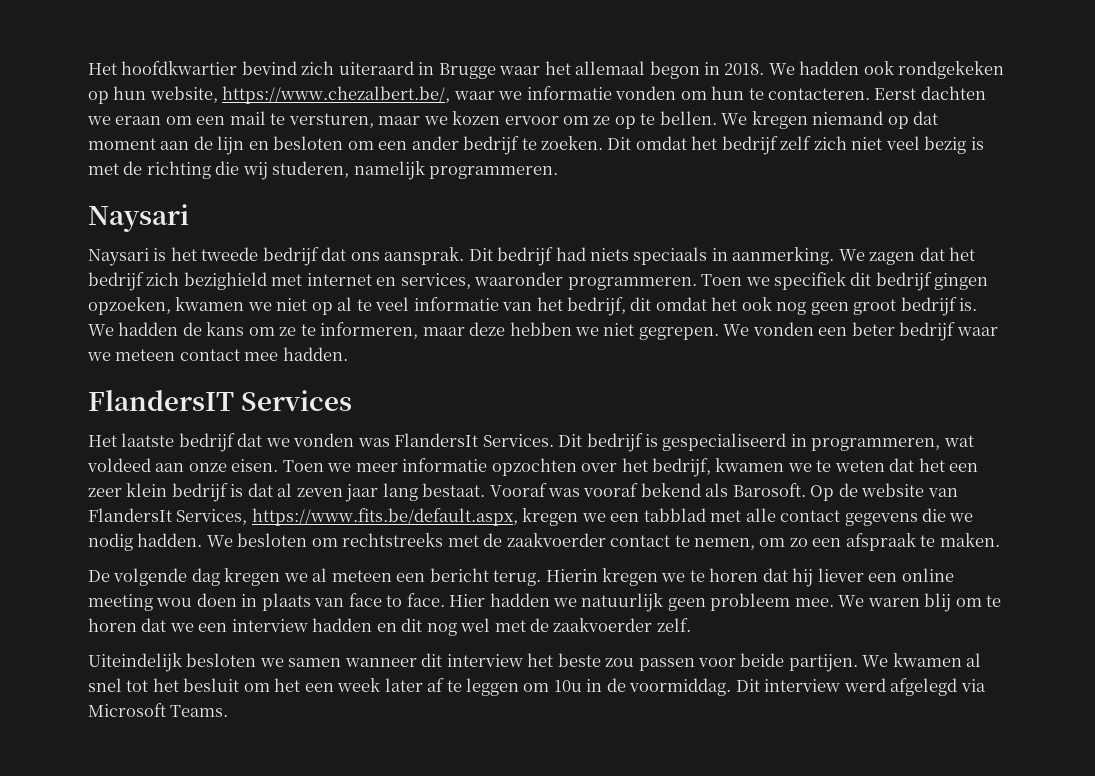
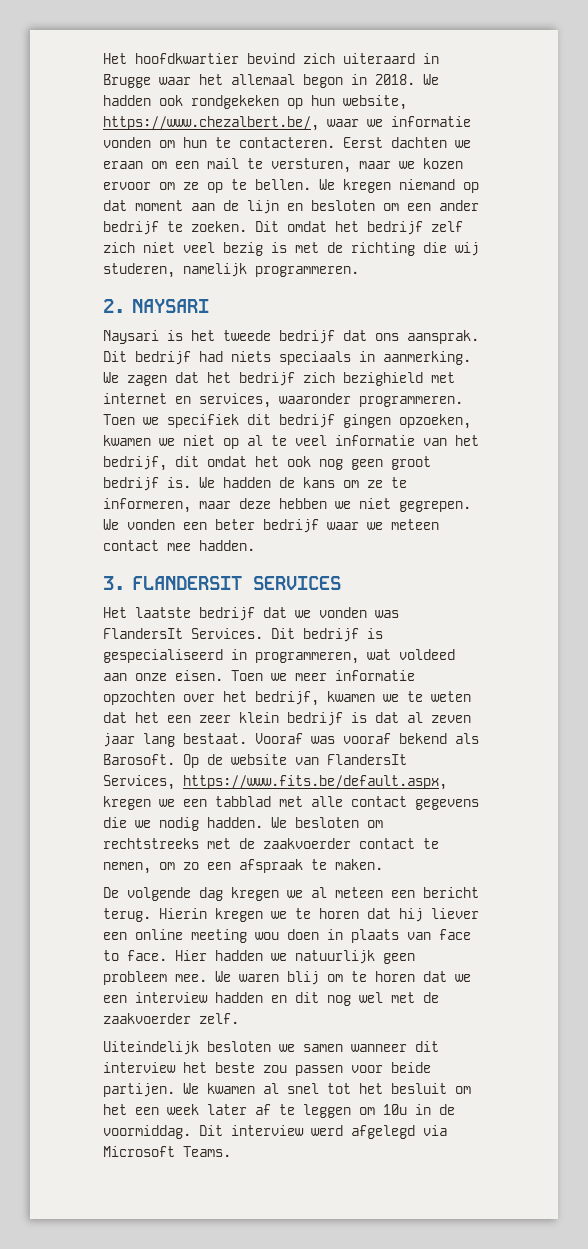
  Dit omdat het bedrijf zelf zich niet veel bezig is met de richting die wij studeren, namelijk programmeren.
- Naysari
+ 2. NAYSARI
- FlandersIT Services
+ 3. FLANDERSIT SERVICES

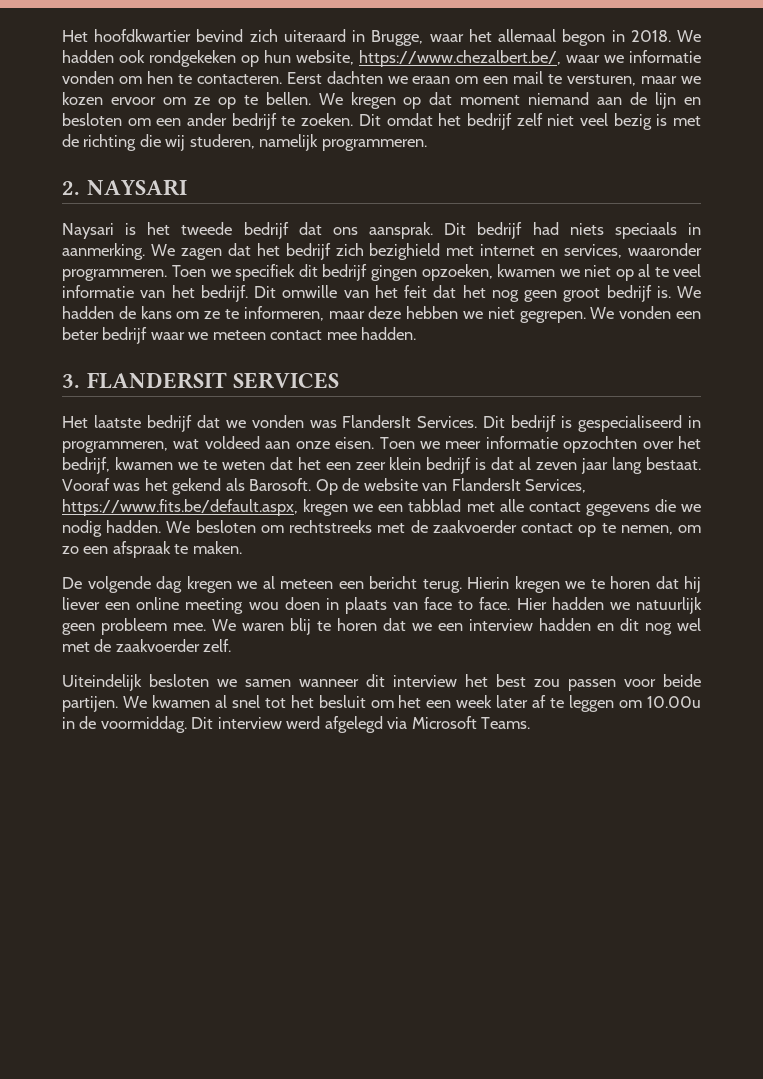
- Het hoofdkwartier bevind zich uiteraard in Brugge waar het allemaal begon in 2018.
+ Het hoofdkwartier bevind zich uiteraard in Brugge, waar het allemaal begon in 2018.
- We hadden ook rondgekeken op hun website, https://www.chezalbert.be/, waar we informatie vonden om hun te contacteren.
+ We hadden ook rondgekeken op hun website, https://www.chezalbert.be/, waar we informatie vonden om hen te contacteren.
- We kregen niemand op dat moment aan de lijn en besloten om een ander bedrijf te zoeken.
+ We kregen op dat moment niemand aan de lijn en besloten om een ander bedrijf te zoeken.
- Dit omdat het bedrijf zelf zich niet veel bezig is met de richting die wij studeren, namelijk programmeren.
+ Dit omdat het bedrijf zelf niet veel bezig is met de richting die wij studeren, namelijk programmeren.
- Toen we specifiek dit bedrijf gingen opzoeken, kwamen we niet op al te veel informatie van het bedrijf, dit omdat het ook nog geen groot bedrijf is.
+ Toen we specifiek dit bedrijf gingen opzoeken, kwamen we niet op al te veel informatie van het bedrijf. Dit omwille van het feit dat het nog geen groot bedrijf is.
- Vooraf was vooraf bekend als Barosoft.
+ Vooraf was het gekend als Barosoft.
- We besloten om rechtstreeks met de zaakvoerder contact te nemen, om zo een afspraak te maken.
+ We besloten om rechtstreeks met de zaakvoerder contact op te nemen, om zo een afspraak te maken.
- We waren blij om te horen dat we een interview hadden en dit nog wel met de zaakvoerder zelf.
+ We waren blij te horen dat we een interview hadden en dit nog wel met de zaakvoerder zelf.
- Uiteindelijk besloten we samen wanneer dit interview het beste zou passen voor beide partijen.
+ Uiteindelijk besloten we samen wanneer dit interview het best zou passen voor beide partijen.
- We kwamen al snel tot het besluit om het een week later af te leggen om 10u in de voormiddag.
+ We kwamen al snel tot het besluit om het een week later af te leggen om 10.00u in de voormiddag.

